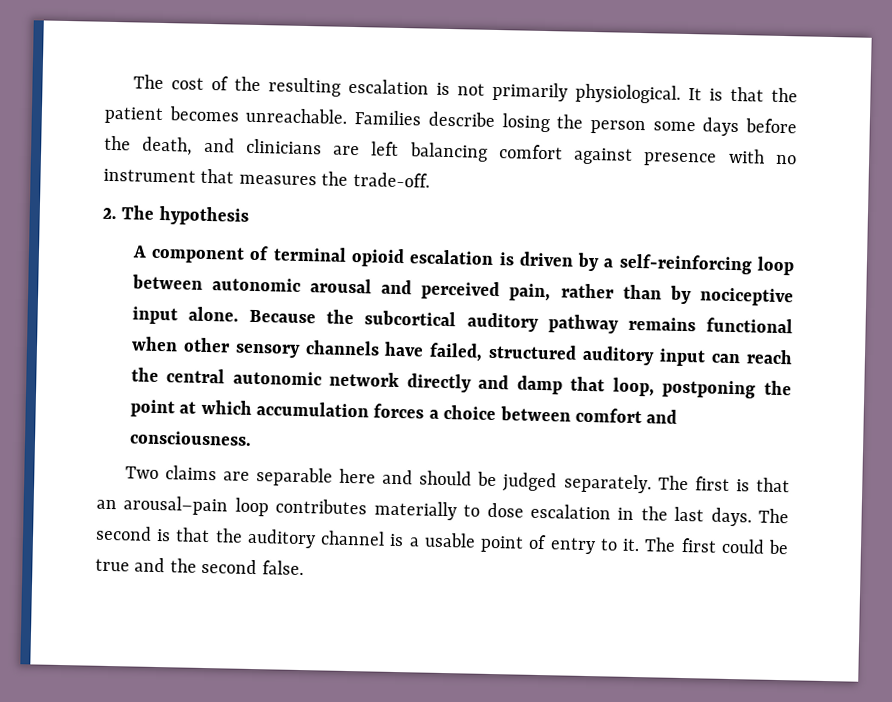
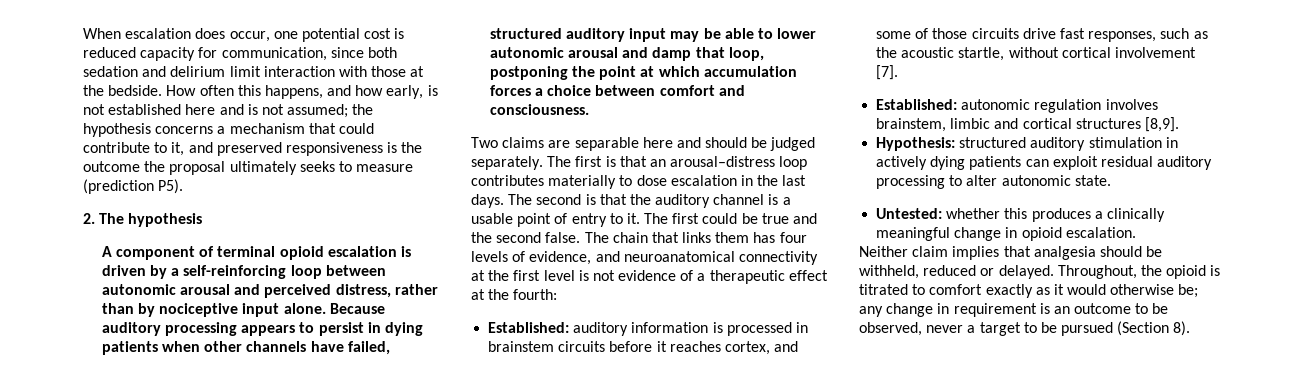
- The cost of the resulting escalation is not primarily physiological. It is that the patient becomes unreachable. Families describe losing the person some days before the death, and clinicians are left balancing comfort against presence with no instrument that measures the trade-off.
+ When escalation does occur, one potential cost is reduced capacity for communication, since both sedation and delirium limit interaction with those at the bedside. How often this happens, and how early, is not established here and is not assumed; the hypothesis concerns a mechanism that could contribute to it, and preserved responsiveness is the outcome the proposal ultimately seeks to measure (prediction P5).
- A component of terminal opioid escalation is driven by a self-reinforcing loop between autonomic arousal and perceived pain, rather than by nociceptive input alone.
+ A component of terminal opioid escalation is driven by a self-reinforcing loop between autonomic arousal and perceived distress, rather than by nociceptive input alone.
- Because the subcortical auditory pathway remains functional when other sensory channels have failed, structured auditory input can reach the central autonomic network directly and damp that loop, postponing the point at which accumulation forces a choice between comfort and consciousness.
+ Because auditory processing appears to persist in dying patients when other channels have failed, structured auditory input may be able to lower autonomic arousal and damp that loop, postponing the point at which accumulation forces a choice between comfort and consciousness.
- The first is that an arousal–pain loop contributes materially to dose escalation in the last days.
+ The first is that an arousal–distress loop contributes materially to dose escalation in the last days.
+ The chain that links them has four levels of evidence, and neuroanatomical connectivity at the first level is not evidence of a therapeutic effect at the fourth:
+ Established: auditory information is processed in brainstem circuits before it reaches cortex, and some of those circuits drive fast responses, such as the acoustic startle, without cortical involvement [7].
+ Established: autonomic regulation involves brainstem, limbic and cortical structures [8,9].
+ Hypothesis: structured auditory stimulation in actively dying patients can exploit residual auditory processing to alter autonomic state.
+ Untested: whether this produces a clinically meaningful change in opioid escalation.
+ Neither claim implies that analgesia should be withheld, reduced or delayed. Throughout, the opioid is titrated to comfort exactly as it would otherwise be; any change in requirement is an outcome to be observed, never a target to be pursued (Section 8).

